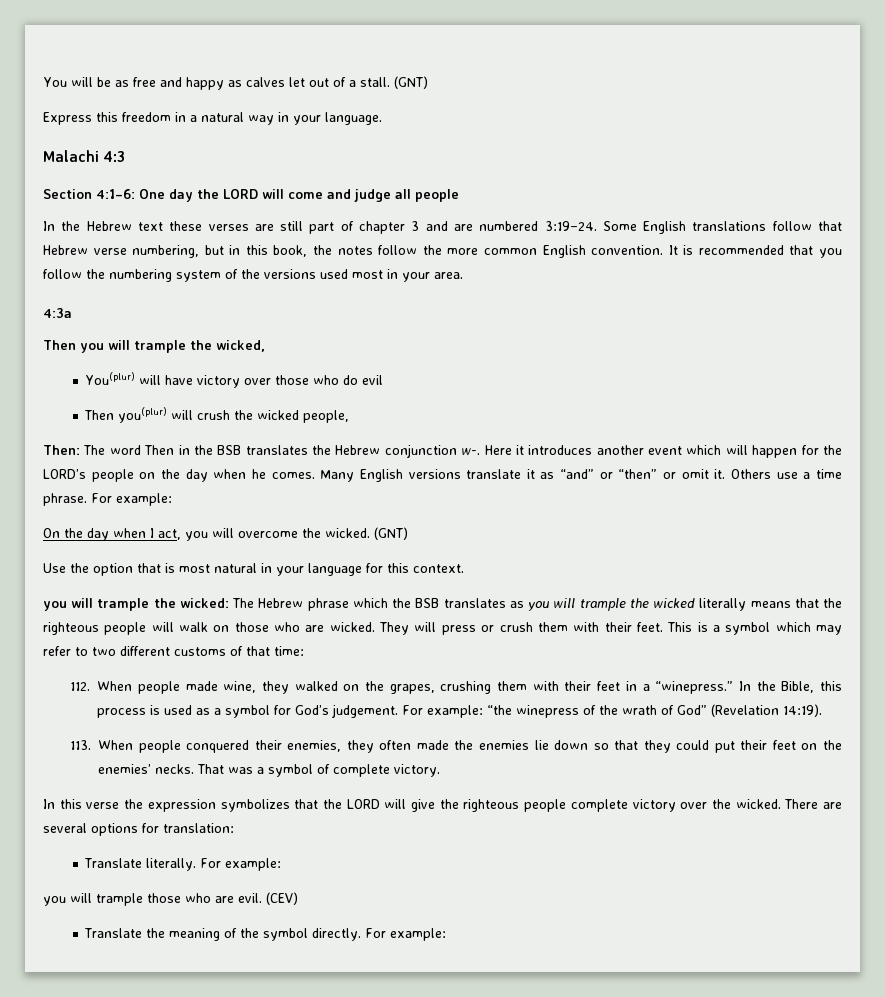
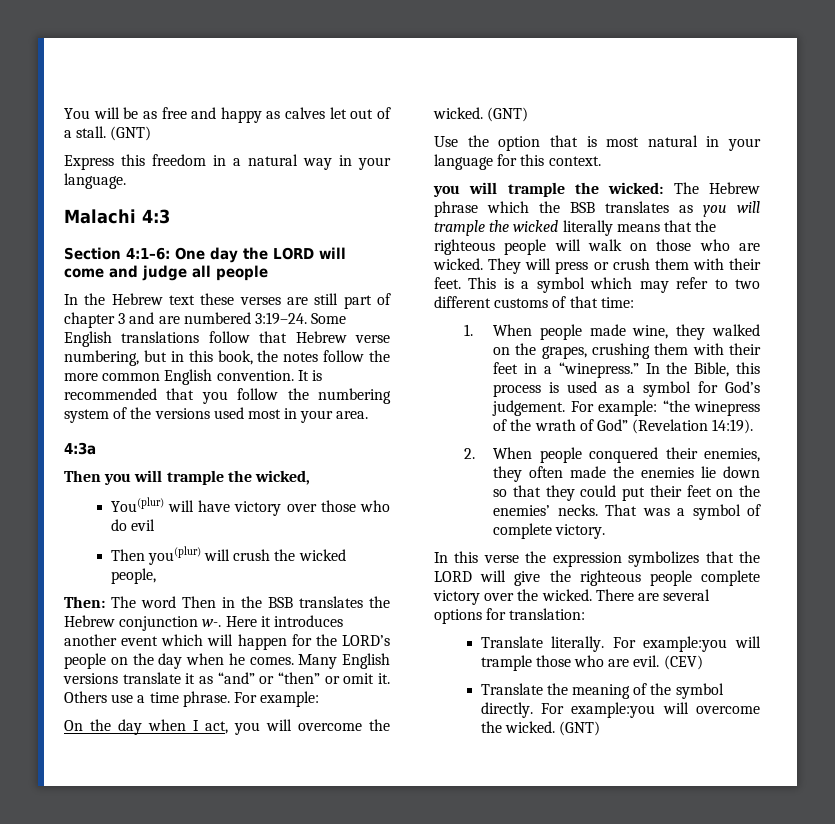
- 112. When people made wine, they walked on the grapes, crushing them with their feet in a “winepress.”
+ 1. When people made wine, they walked on the grapes, crushing them with their feet in a “winepress.”
- 113. When people conquered their enemies, they often made the enemies lie down so that they could put their feet on the enemies’ necks.
+ 2. When people conquered their enemies, they often made the enemies lie down so that they could put their feet on the enemies’ necks.
- Translate literally. For example:
- you will trample those who are evil.
+ Translate literally. For example:you will trample those who are evil.
- Translate the meaning of the symbol directly. For example:
+ Translate the meaning of the symbol directly. For example:you will overcome the wicked. (GNT)

